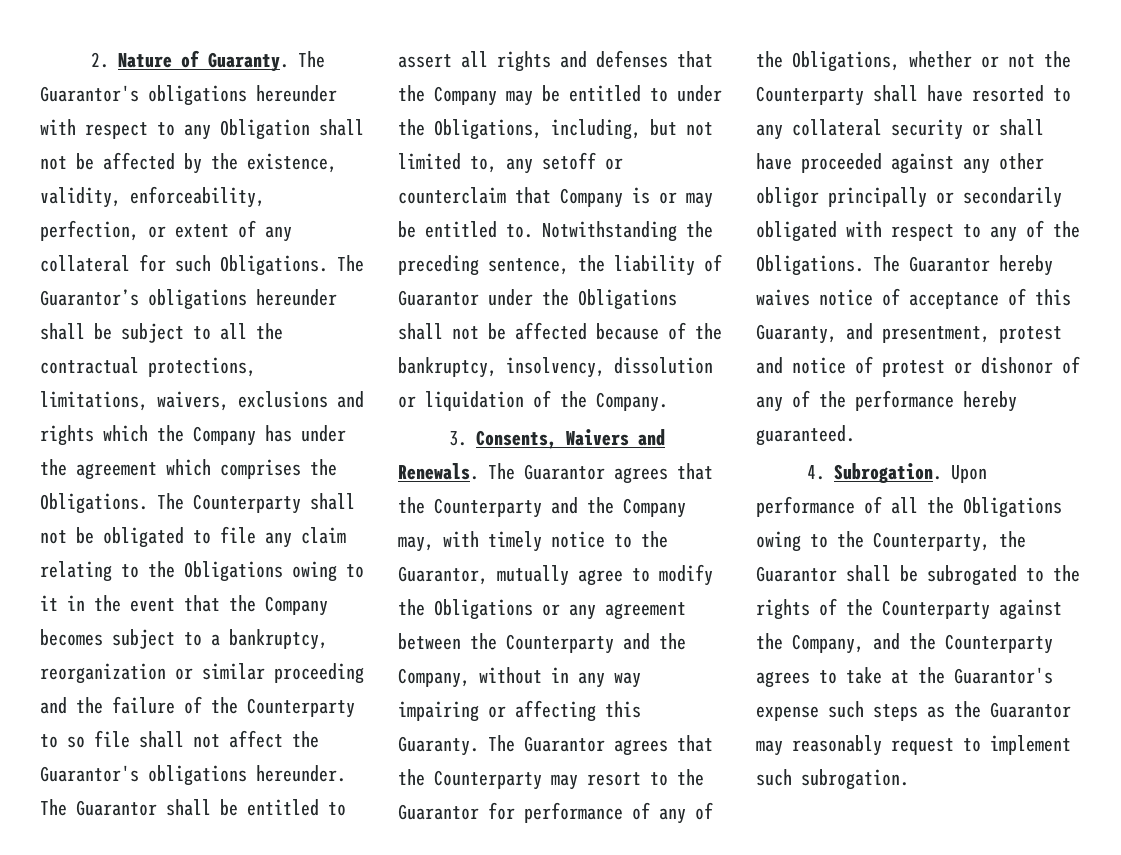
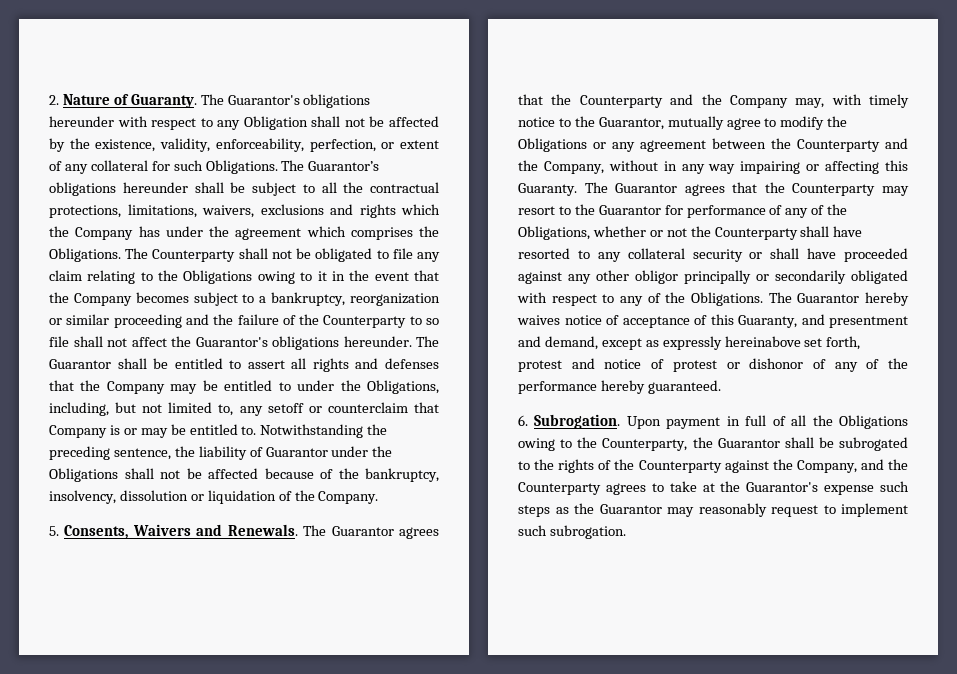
- 3. Consents, Waivers and Renewals.
+ 5. Consents, Waivers and Renewals.
- The Guarantor hereby waives notice of acceptance of this Guaranty, and presentment, protest and notice of protest or dishonor of any of the performance hereby guaranteed.
+ The Guarantor hereby waives notice of acceptance of this Guaranty, and presentment and demand, except as expressly hereinabove set forth, protest and notice of protest or dishonor of any of the performance hereby guaranteed.
- 4. Subrogation.
+ 6. Subrogation.
- Upon performance of all the Obligations owing to the Counterparty, the Guarantor shall be subrogated to the rights of the Counterparty against the Company, and the Counterparty agrees to take at the Guarantor's expense such steps as the Guarantor may reasonably request to implement such subrogation.
+ Upon payment in full of all the Obligations owing to the Counterparty, the Guarantor shall be subrogated to the rights of the Counterparty against the Company, and the Counterparty agrees to take at the Guarantor's expense such steps as the Guarantor may reasonably request to implement such subrogation.

